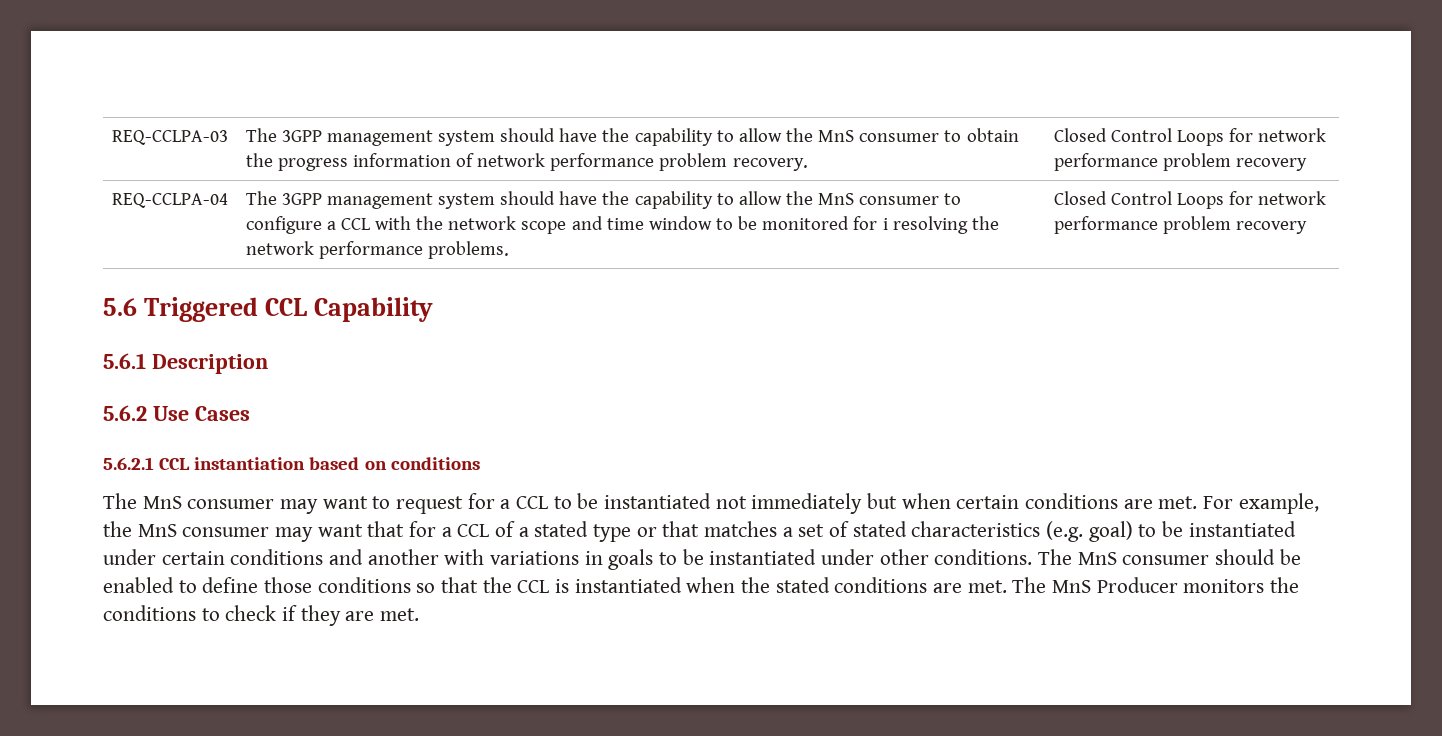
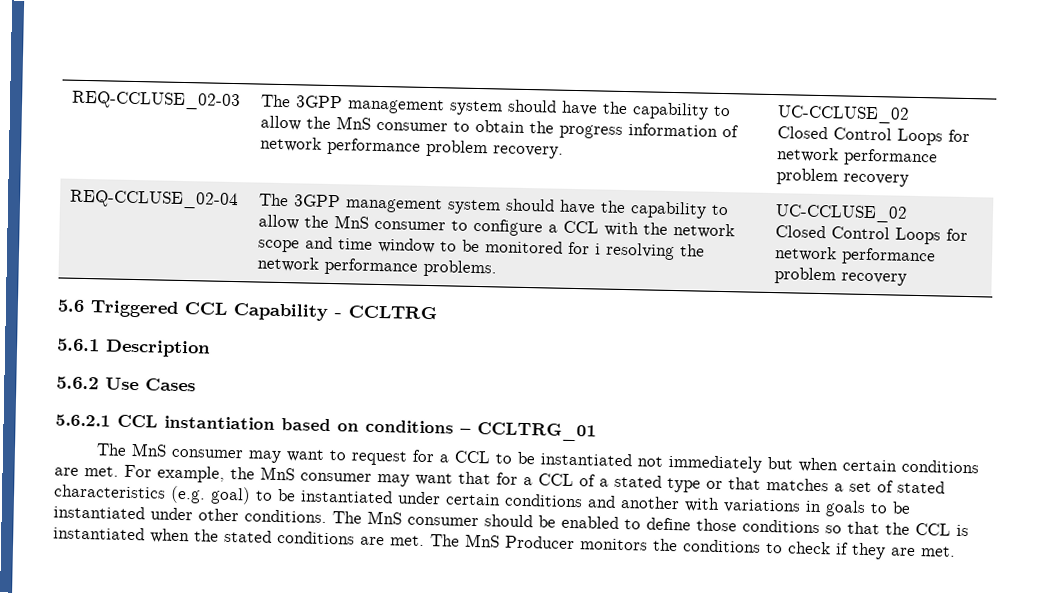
- REQ-CCLPA-03 | The 3GPP management system should have the capability to allow the MnS consumer to obtain the progress information of network performance problem recovery. | Closed Control Loops for network performance problem recovery
- REQ-CCLPA-04
+ REQ-CCLUSE_02-03 | The 3GPP management system should have the capability to allow the MnS consumer to obtain the progress information of network performance problem recovery. | UC-CCLUSE_02
+ Closed Control Loops for network performance problem recovery
+ REQ-CCLUSE_02-04
- The 3GPP management system should have the capability to allow the MnS consumer to configure a CCL with the network scope and time window to be monitored for i resolving the network performance problems.
+ The 3GPP management system should have the capability to allow the MnS consumer to configure a CCL with the network scope and time window to be monitored for i resolving the network performance problems. | UC-CCLUSE_02
- 5.6 Triggered CCL Capability
+ 5.6 Triggered CCL Capability - CCLTRG
- 5.6.2.1 CCL instantiation based on conditions
+ 5.6.2.1 CCL instantiation based on conditions – CCLTRG_01

